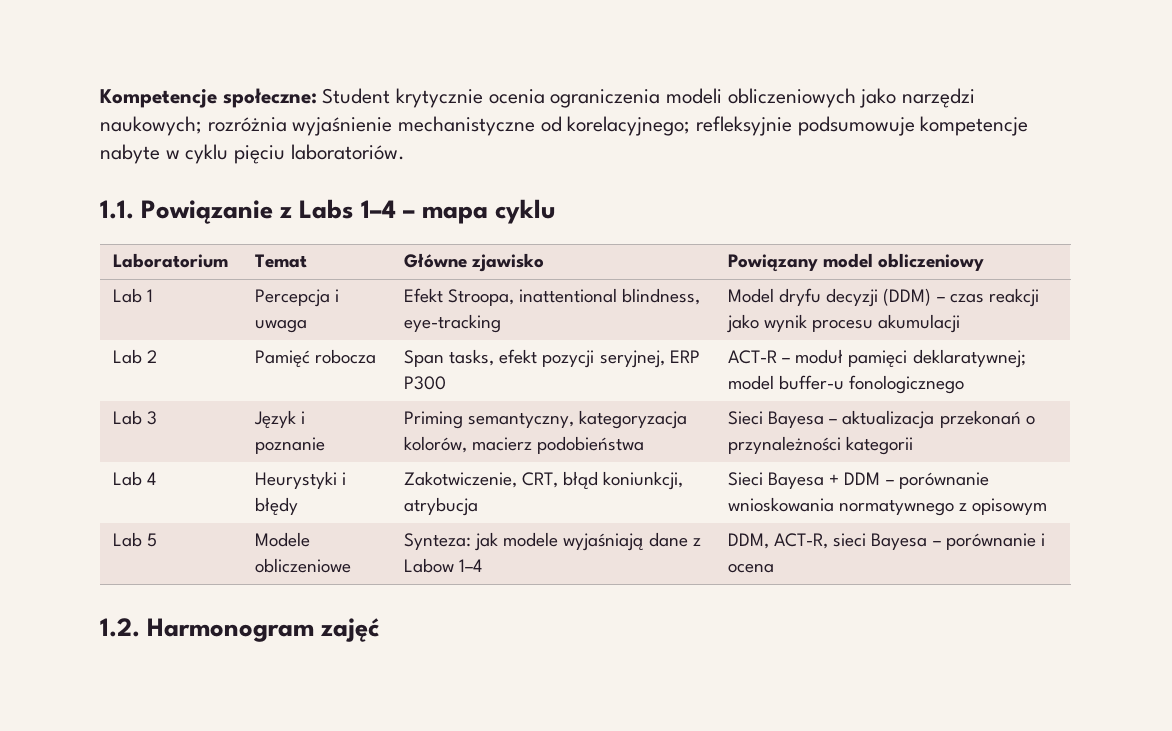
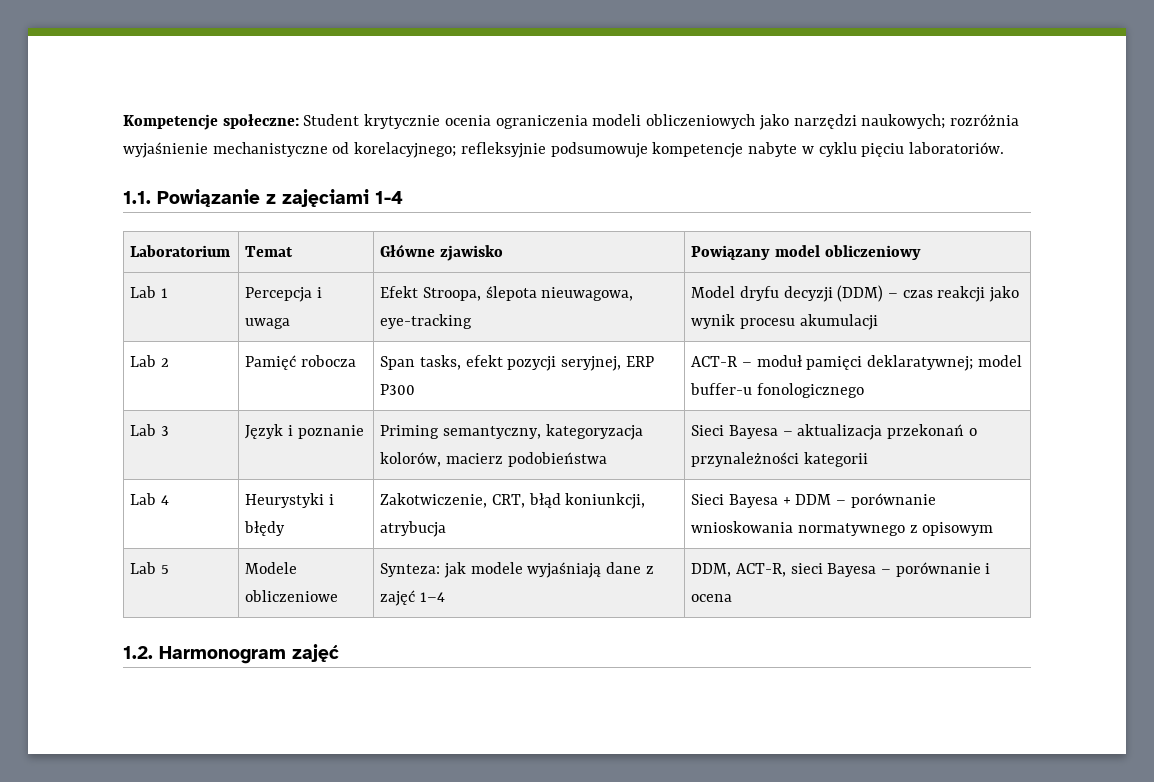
- 1.1. Powiązanie z Labs 1–4 – mapa cyklu
+ 1.1. Powiązanie z zajęciami 1-4
- Lab 1 | Percepcja i uwaga | Efekt Stroopa, inattentional blindness, eye-tracking | Model dryfu decyzji (DDM) – czas reakcji jako wynik procesu akumulacji
+ Lab 1 | Percepcja i uwaga | Efekt Stroopa, ślepota nieuwagowa, eye-tracking | Model dryfu decyzji (DDM) – czas reakcji jako wynik procesu akumulacji
- Lab 5 | Modele obliczeniowe | Synteza: jak modele wyjaśniają dane z Labow 1–4 | DDM, ACT-R, sieci Bayesa – porównanie i ocena
+ Lab 5 | Modele obliczeniowe | Synteza: jak modele wyjaśniają dane z zajęć 1–4 | DDM, ACT-R, sieci Bayesa – porównanie i ocena

